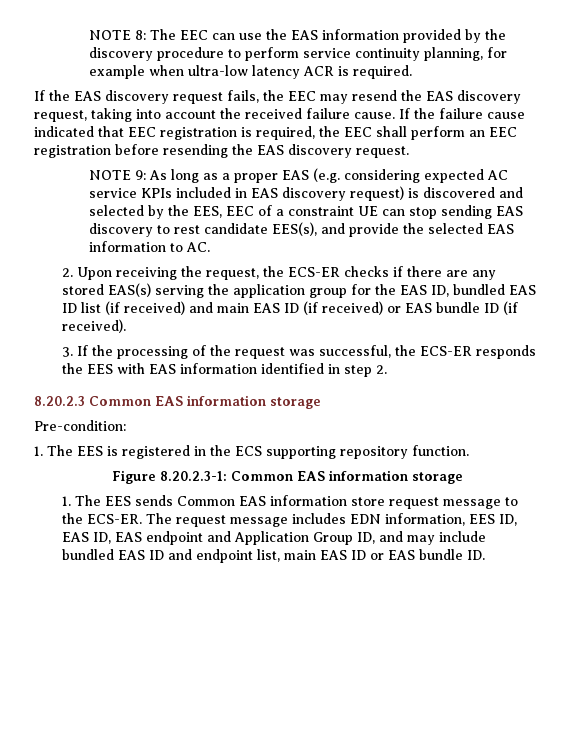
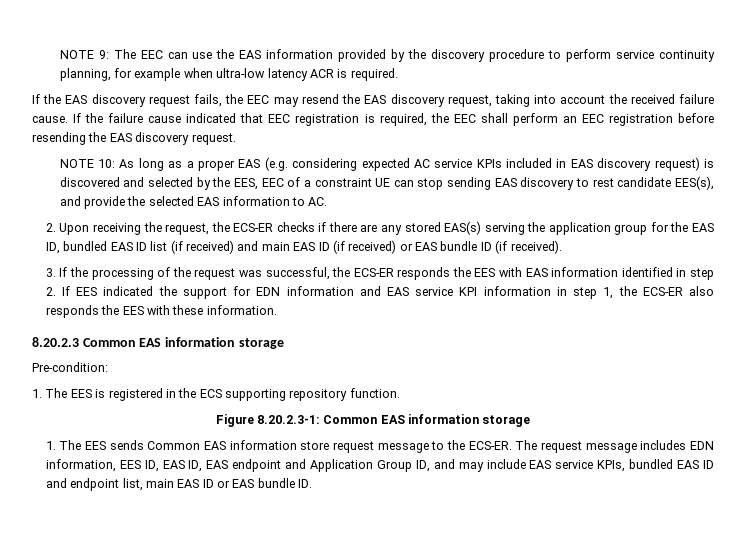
- NOTE 8: The EEC can use the EAS information provided by the discovery procedure to perform service continuity planning, for example when ultra-low latency ACR is required.
+ NOTE 9: The EEC can use the EAS information provided by the discovery procedure to perform service continuity planning, for example when ultra-low latency ACR is required.
- NOTE 9: As long as a proper EAS (e.g. considering expected AC service KPIs included in EAS discovery request) is discovered and selected by the EES, EEC of a constraint UE can stop sending EAS discovery to rest candidate EES(s), and provide the selected EAS information to AC.
+ NOTE 10: As long as a proper EAS (e.g. considering expected AC service KPIs included in EAS discovery request) is discovered and selected by the EES, EEC of a constraint UE can stop sending EAS discovery to rest candidate EES(s), and provide the selected EAS information to AC.
- 3. If the processing of the request was successful, the ECS-ER responds the EES with EAS information identified in step 2.
+ 3. If the processing of the request was successful, the ECS-ER responds the EES with EAS information identified in step 2. If EES indicated the support for EDN information and EAS service KPI information in step 1, the ECS-ER also responds the EES with these information.
- The request message includes EDN information, EES ID, EAS ID, EAS endpoint and Application Group ID, and may include bundled EAS ID and endpoint list, main EAS ID or EAS bundle ID.
+ The request message includes EDN information, EES ID, EAS ID, EAS endpoint and Application Group ID, and may include EAS service KPIs, bundled EAS ID and endpoint list, main EAS ID or EAS bundle ID.

